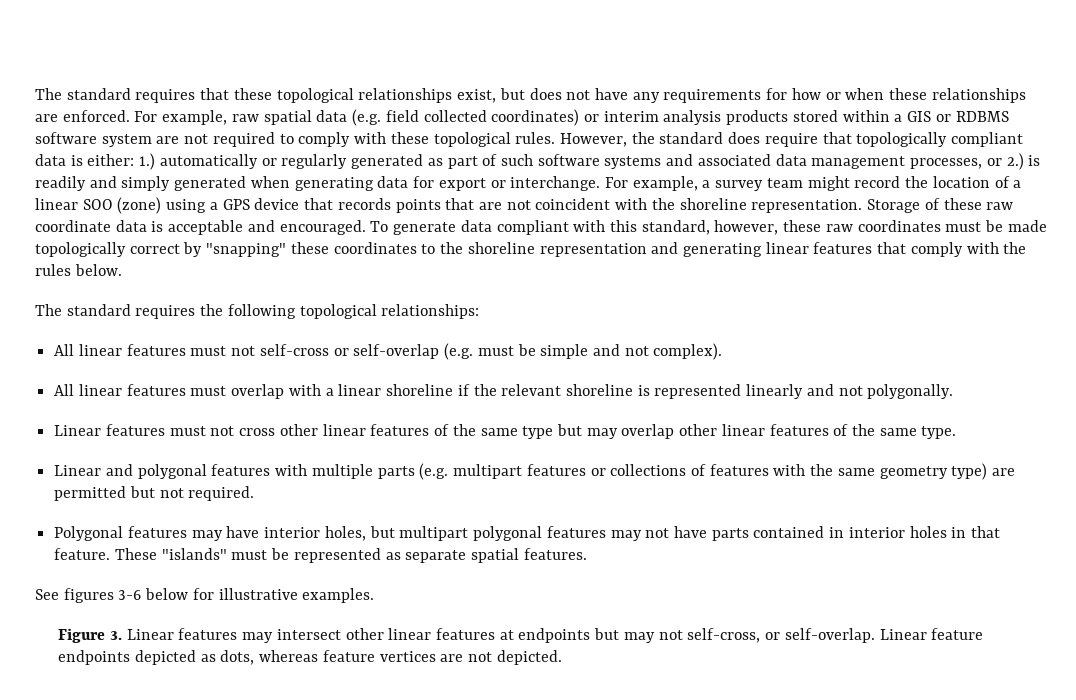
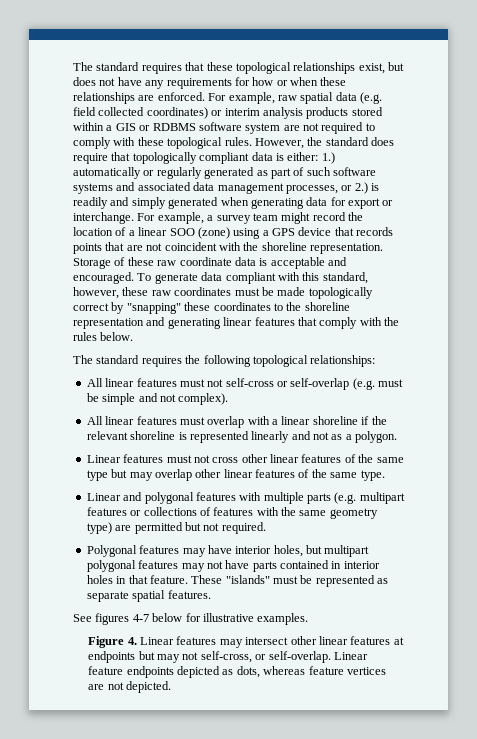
- All linear features must overlap with a linear shoreline if the relevant shoreline is represented linearly and not polygonally.
+ All linear features must overlap with a linear shoreline if the relevant shoreline is represented linearly and not as a polygon.
- See figures 3-6 below for illustrative examples.
+ See figures 4-7 below for illustrative examples.
- Figure 3. Linear features may intersect other linear features at endpoints but may not self-cross, or self-overlap.
+ Figure 4. Linear features may intersect other linear features at endpoints but may not self-cross, or self-overlap.

